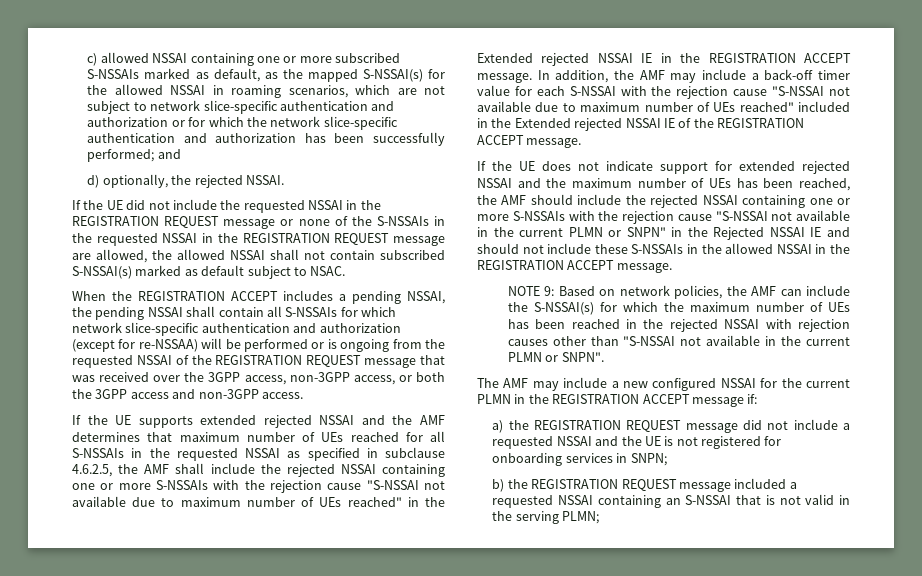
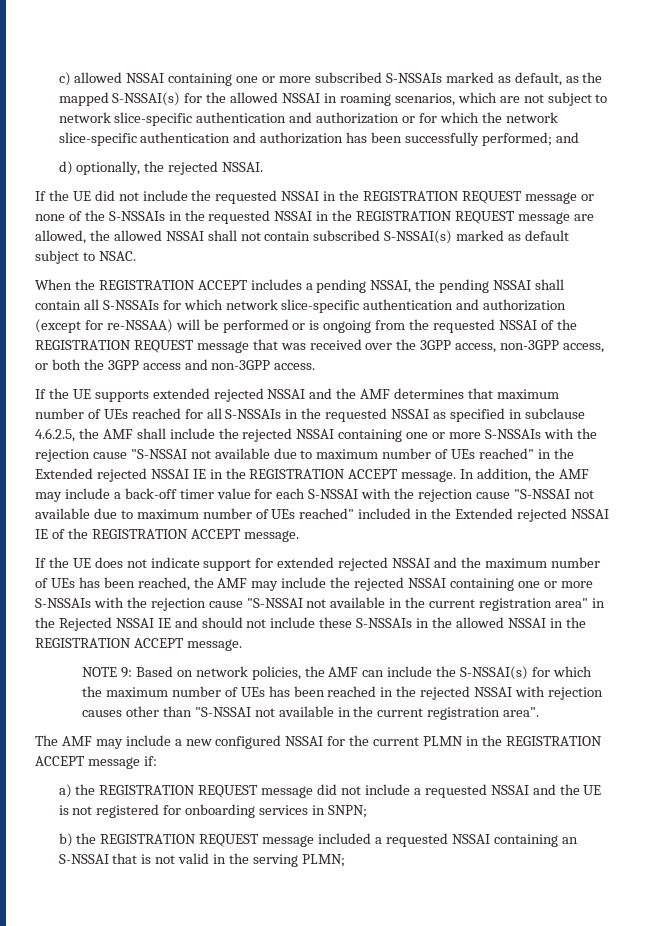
- If the UE does not indicate support for extended rejected NSSAI and the maximum number of UEs has been reached, the AMF should include the rejected NSSAI containing one or more S-NSSAIs with the rejection cause "S-NSSAI not available in the current PLMN or SNPN" in the Rejected NSSAI IE and should not include these S-NSSAIs in the allowed NSSAI in the REGISTRATION ACCEPT message.
+ If the UE does not indicate support for extended rejected NSSAI and the maximum number of UEs has been reached, the AMF may include the rejected NSSAI containing one or more S-NSSAIs with the rejection cause "S-NSSAI not available in the current registration area" in the Rejected NSSAI IE and should not include these S-NSSAIs in the allowed NSSAI in the REGISTRATION ACCEPT message.
- NOTE 9: Based on network policies, the AMF can include the S-NSSAI(s) for which the maximum number of UEs has been reached in the rejected NSSAI with rejection causes other than "S-NSSAI not available in the current PLMN or SNPN".
+ NOTE 9: Based on network policies, the AMF can include the S-NSSAI(s) for which the maximum number of UEs has been reached in the rejected NSSAI with rejection causes other than "S-NSSAI not available in the current registration area".

